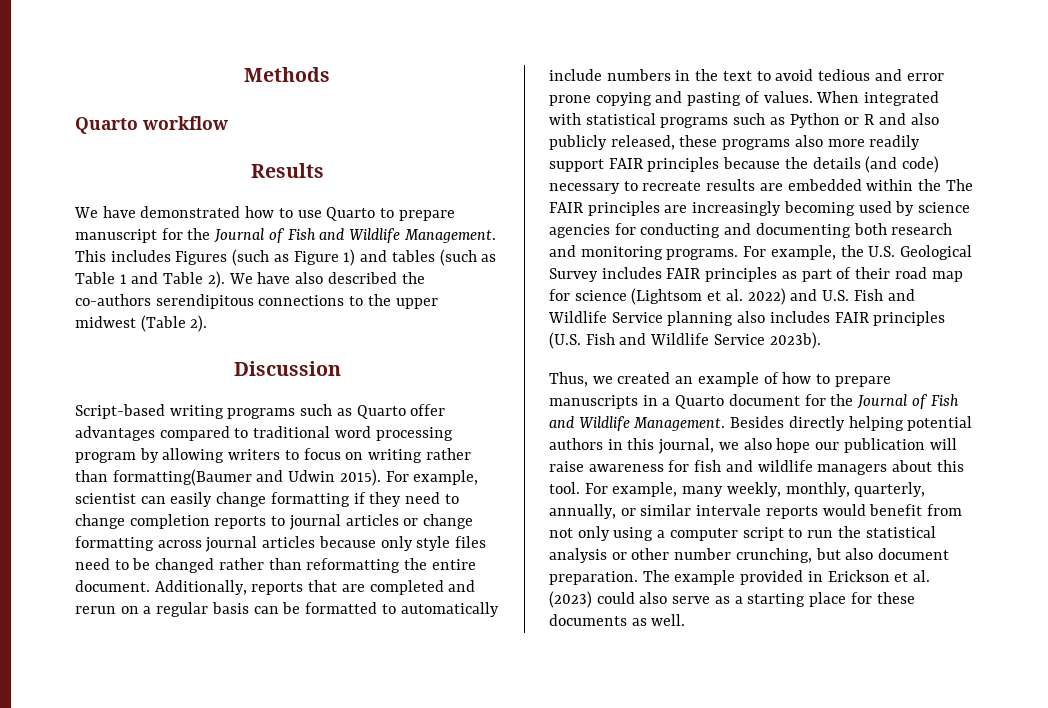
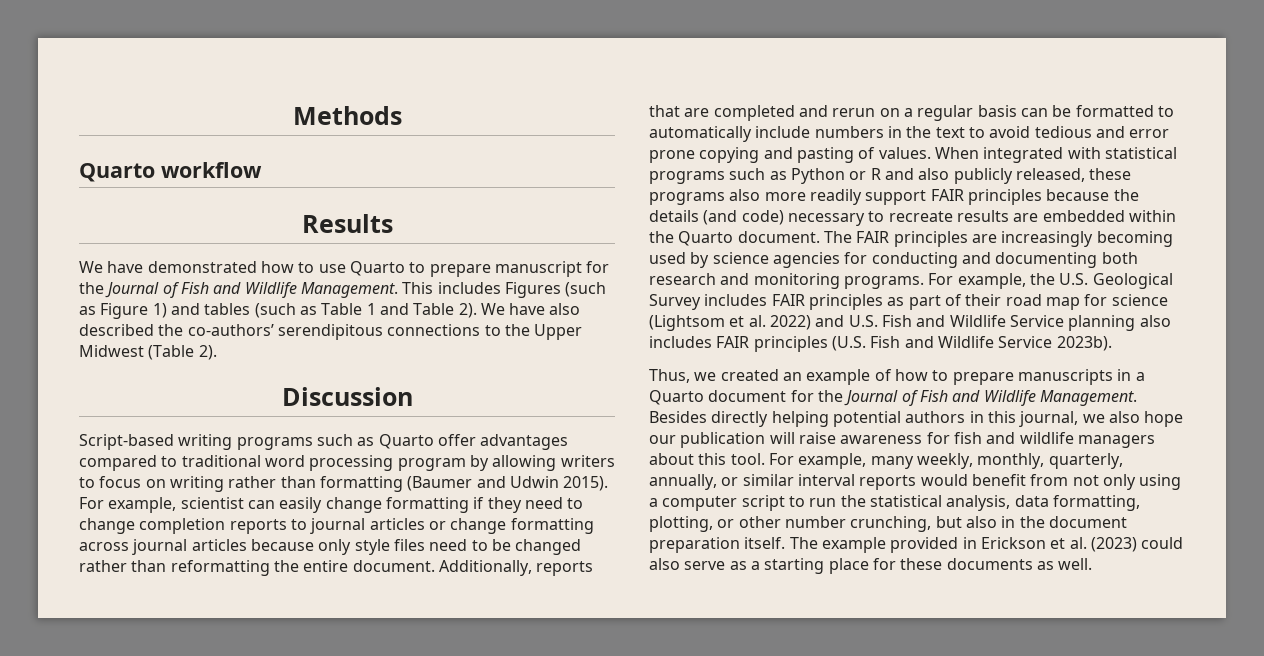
- We have also described the co-authors serendipitous connections to the upper midwest (Table 2).
+ We have also described the co-authors’ serendipitous connections to the Upper Midwest (Table 2).
- Script-based writing programs such as Quarto offer advantages compared to traditional word processing program by allowing writers to focus on writing rather than formatting(Baumer and Udwin 2015).
+ Script-based writing programs such as Quarto offer advantages compared to traditional word processing program by allowing writers to focus on writing rather than formatting (Baumer and Udwin 2015).
- When integrated with statistical programs such as Python or R and also publicly released, these programs also more readily support FAIR principles because the details (and code) necessary to recreate results are embedded within the The FAIR principles are increasingly becoming used by science agencies for conducting and documenting both research and monitoring programs.
+ When integrated with statistical programs such as Python or R and also publicly released, these programs also more readily support FAIR principles because the details (and code) necessary to recreate results are embedded within the Quarto document. The FAIR principles are increasingly becoming used by science agencies for conducting and documenting both research and monitoring programs.
- For example, many weekly, monthly, quarterly, annually, or similar intervale reports would benefit from not only using a computer script to run the statistical analysis or other number crunching, but also document preparation.
+ For example, many weekly, monthly, quarterly, annually, or similar interval reports would benefit from not only using a computer script to run the statistical analysis, data formatting, plotting, or other number crunching, but also in the document preparation itself.

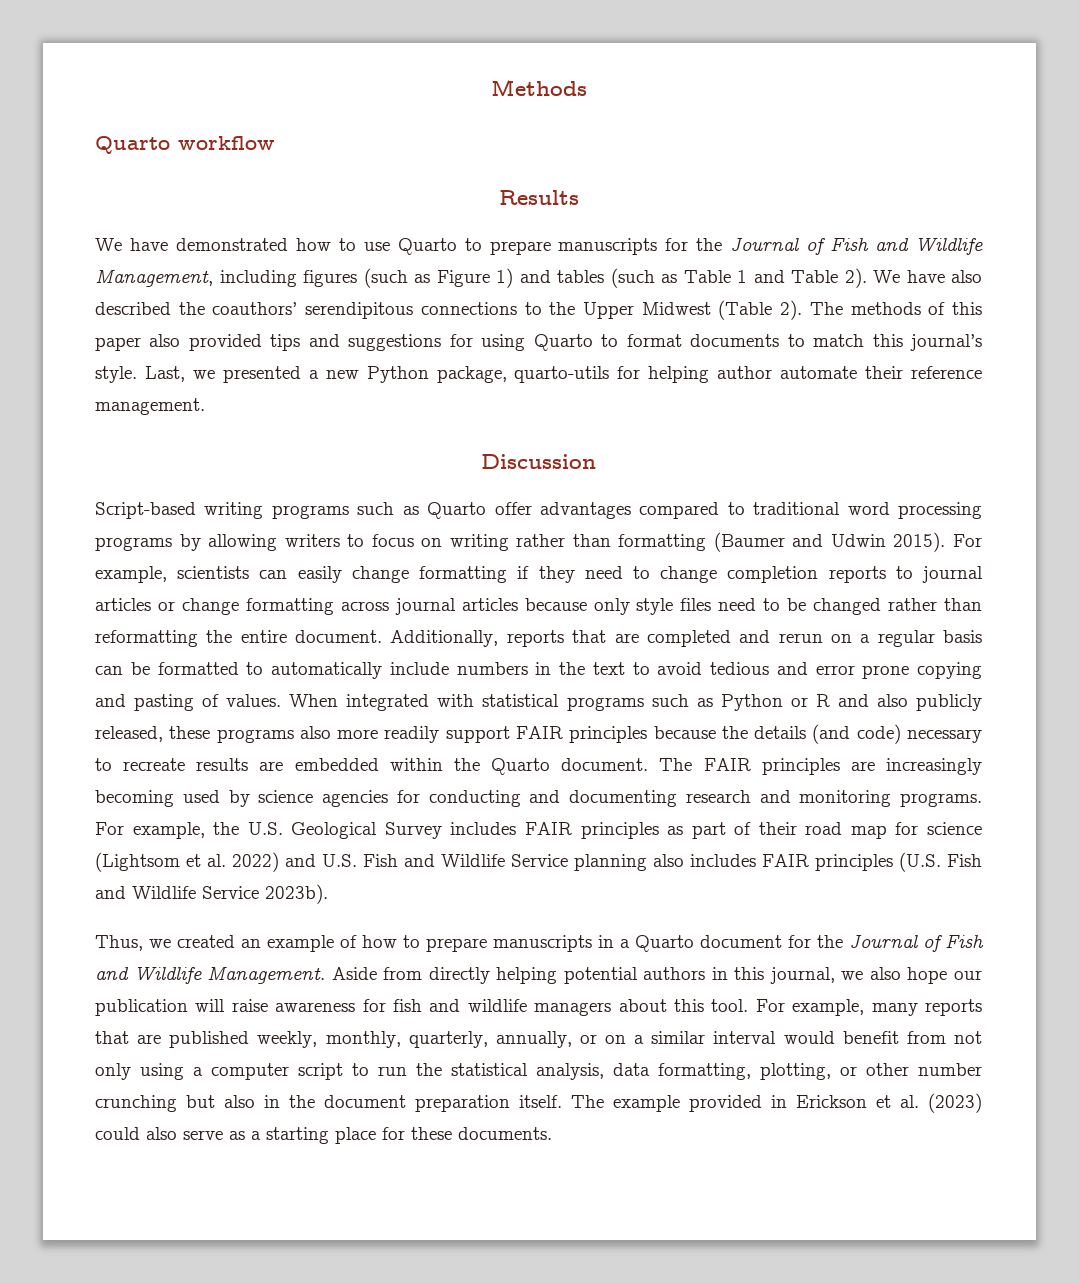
- We have demonstrated how to use Quarto to prepare manuscript for the Journal of Fish and Wildlife Management. This includes Figures (such as Figure 1) and tables (such as Table 1 and Table 2).
+ We have demonstrated how to use Quarto to prepare manuscripts for the Journal of Fish and Wildlife Management, including figures (such as Figure 1) and tables (such as Table 1 and Table 2).
- We have also described the co-authors’ serendipitous connections to the Upper Midwest (Table 2).
+ We have also described the coauthors’ serendipitous connections to the Upper Midwest (Table 2). The methods of this paper also provided tips and suggestions for using Quarto to format documents to match this journal’s style. Last, we presented a new Python package, quarto-utils for helping author automate their reference management.
- Script-based writing programs such as Quarto offer advantages compared to traditional word processing program by allowing writers to focus on writing rather than formatting (Baumer and Udwin 2015).
+ Script-based writing programs such as Quarto offer advantages compared to traditional word processing programs by allowing writers to focus on writing rather than formatting (Baumer and Udwin 2015).
- For example, scientist can easily change formatting if they need to change completion reports to journal articles or change formatting across journal articles because only style files need to be changed rather than reformatting the entire document.
+ For example, scientists can easily change formatting if they need to change completion reports to journal articles or change formatting across journal articles because only style files need to be changed rather than reformatting the entire document.
- The FAIR principles are increasingly becoming used by science agencies for conducting and documenting both research and monitoring programs.
+ The FAIR principles are increasingly becoming used by science agencies for conducting and documenting research and monitoring programs.
- Besides directly helping potential authors in this journal, we also hope our publication will raise awareness for fish and wildlife managers about this tool.
+ Aside from directly helping potential authors in this journal, we also hope our publication will raise awareness for fish and wildlife managers about this tool.
- For example, many weekly, monthly, quarterly, annually, or similar interval reports would benefit from not only using a computer script to run the statistical analysis, data formatting, plotting, or other number crunching, but also in the document preparation itself.
+ For example, many reports that are published weekly, monthly, quarterly, annually, or on a similar interval would benefit from not only using a computer script to run the statistical analysis, data formatting, plotting, or other number crunching but also in the document preparation itself.
- The example provided in Erickson et al. (2023) could also serve as a starting place for these documents as well.
+ The example provided in Erickson et al. (2023) could also serve as a starting place for these documents.

